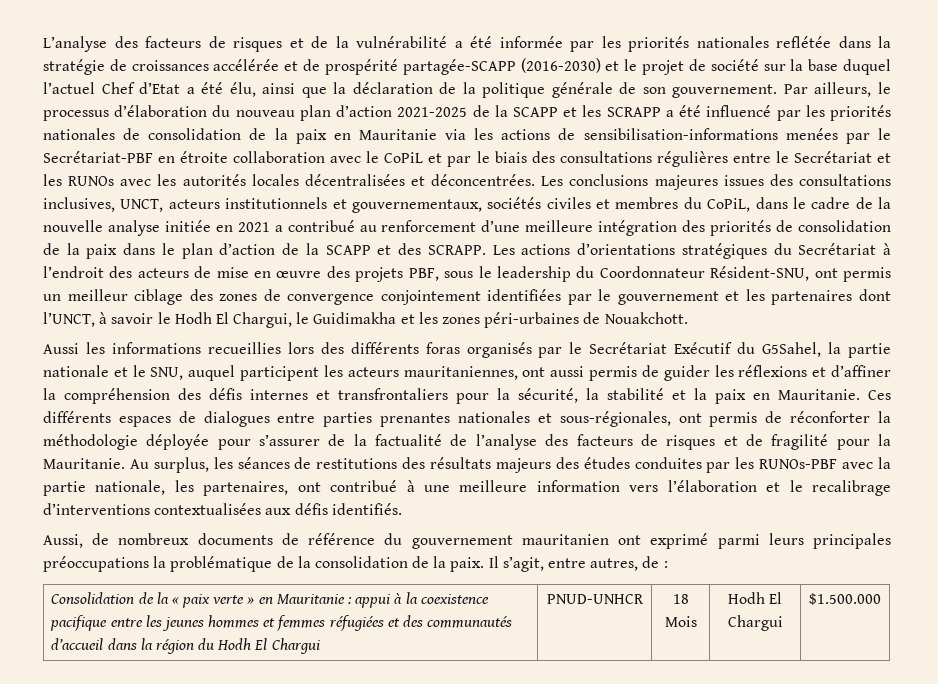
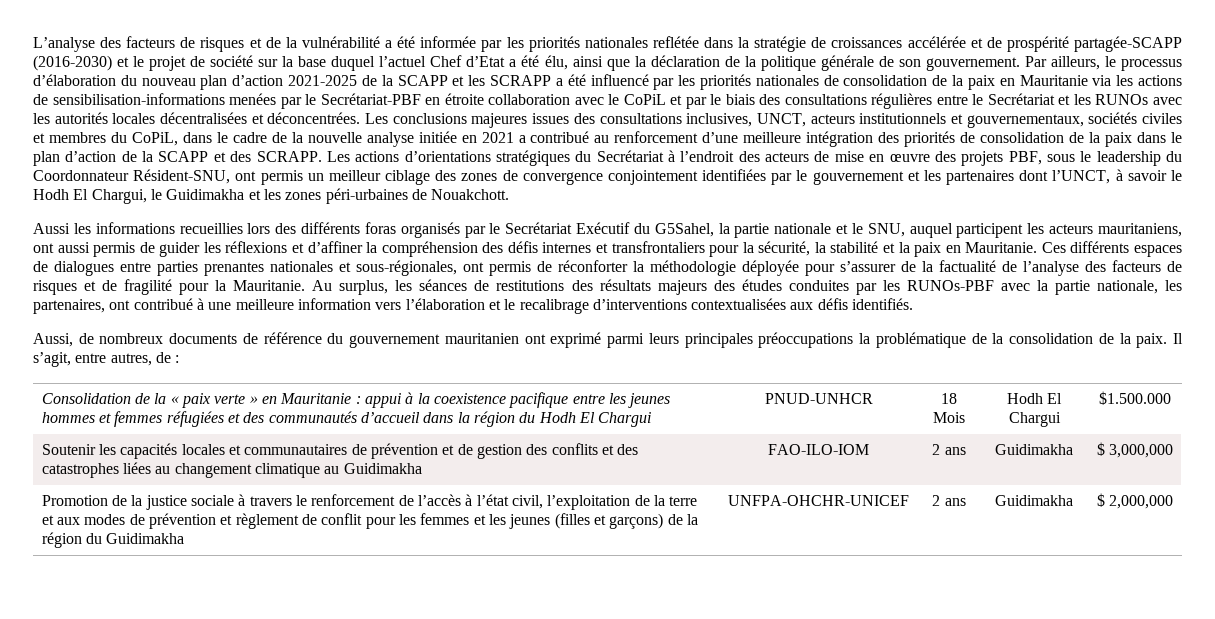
- Aussi les informations recueillies lors des différents foras organisés par le Secrétariat Exécutif du G5Sahel, la partie nationale et le SNU, auquel participent les acteurs mauritaniennes, ont aussi permis de guider les réflexions et d’affiner la compréhension des défis internes et transfrontaliers pour la sécurité, la stabilité et la paix en Mauritanie.
+ Aussi les informations recueillies lors des différents foras organisés par le Secrétariat Exécutif du G5Sahel, la partie nationale et le SNU, auquel participent les acteurs mauritaniens, ont aussi permis de guider les réflexions et d’affiner la compréhension des défis internes et transfrontaliers pour la sécurité, la stabilité et la paix en Mauritanie.
+ Soutenir les capacités locales et communautaires de prévention et de gestion des conflits et des catastrophes liées au changement climatique au Guidimakha | FAO-ILO-IOM | 2 ans | Guidimakha | $ 3,000,000
+ Promotion de la justice sociale à travers le renforcement de l’accès à l’état civil, l’exploitation de la terre et aux modes de prévention et règlement de conflit pour les femmes et les jeunes (filles et garçons) de la région du Guidimakha | UNFPA-OHCHR-UNICEF | 2 ans | Guidimakha | $ 2,000,000

